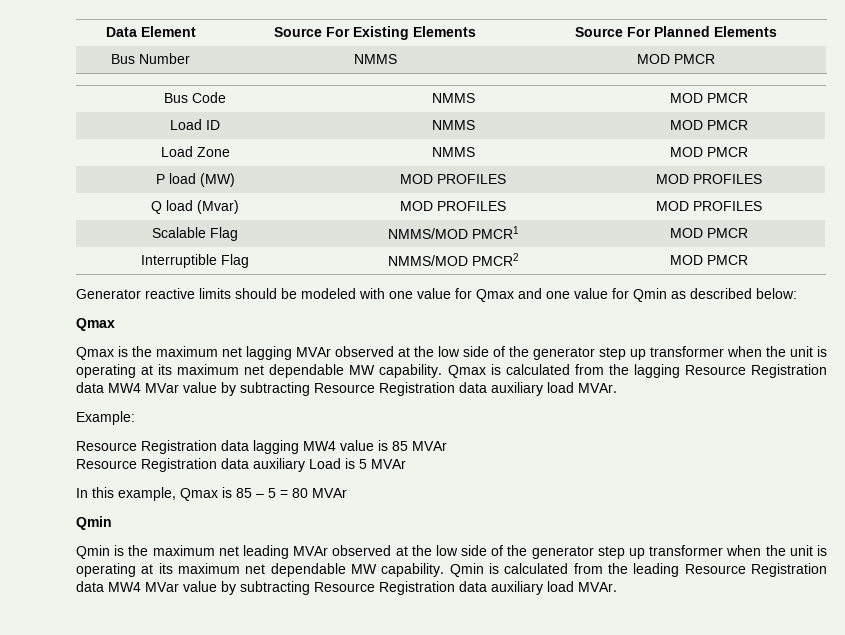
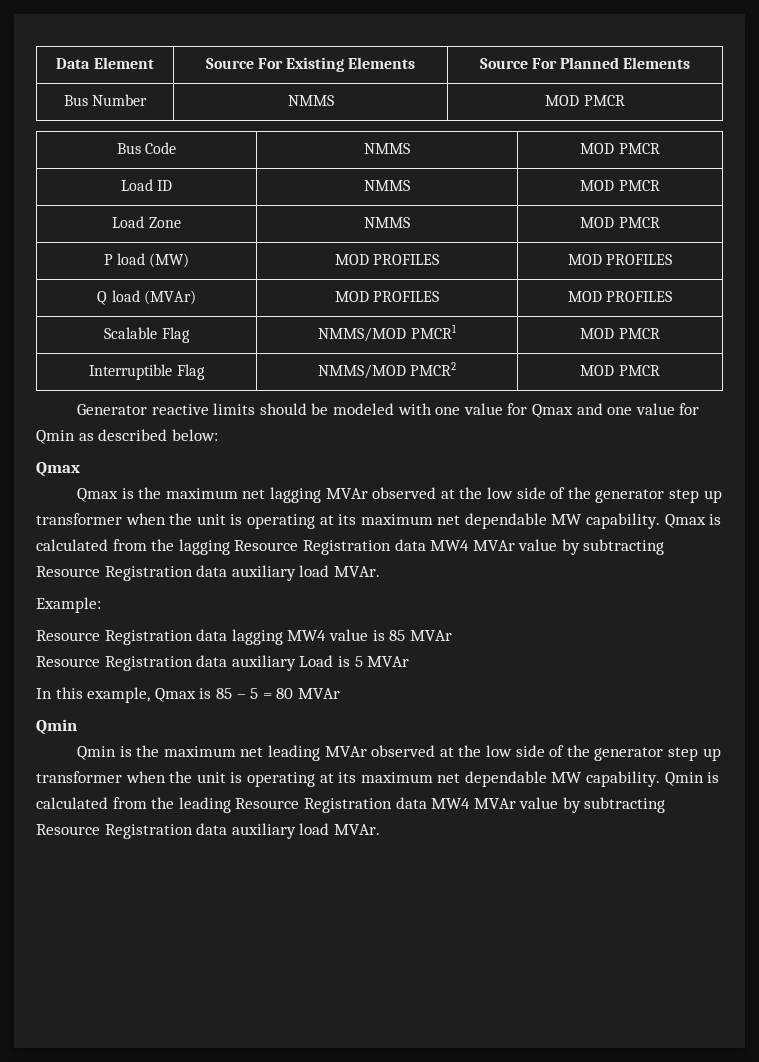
- Q load (Mvar) | MOD PROFILES | MOD PROFILES
+ Q load (MVAr) | MOD PROFILES | MOD PROFILES
- Qmax is calculated from the lagging Resource Registration data MW4 MVar value by subtracting Resource Registration data auxiliary load MVAr.
+ Qmax is calculated from the lagging Resource Registration data MW4 MVAr value by subtracting Resource Registration data auxiliary load MVAr.
- Qmin is calculated from the leading Resource Registration data MW4 MVar value by subtracting Resource Registration data auxiliary load MVAr.
+ Qmin is calculated from the leading Resource Registration data MW4 MVAr value by subtracting Resource Registration data auxiliary load MVAr.

